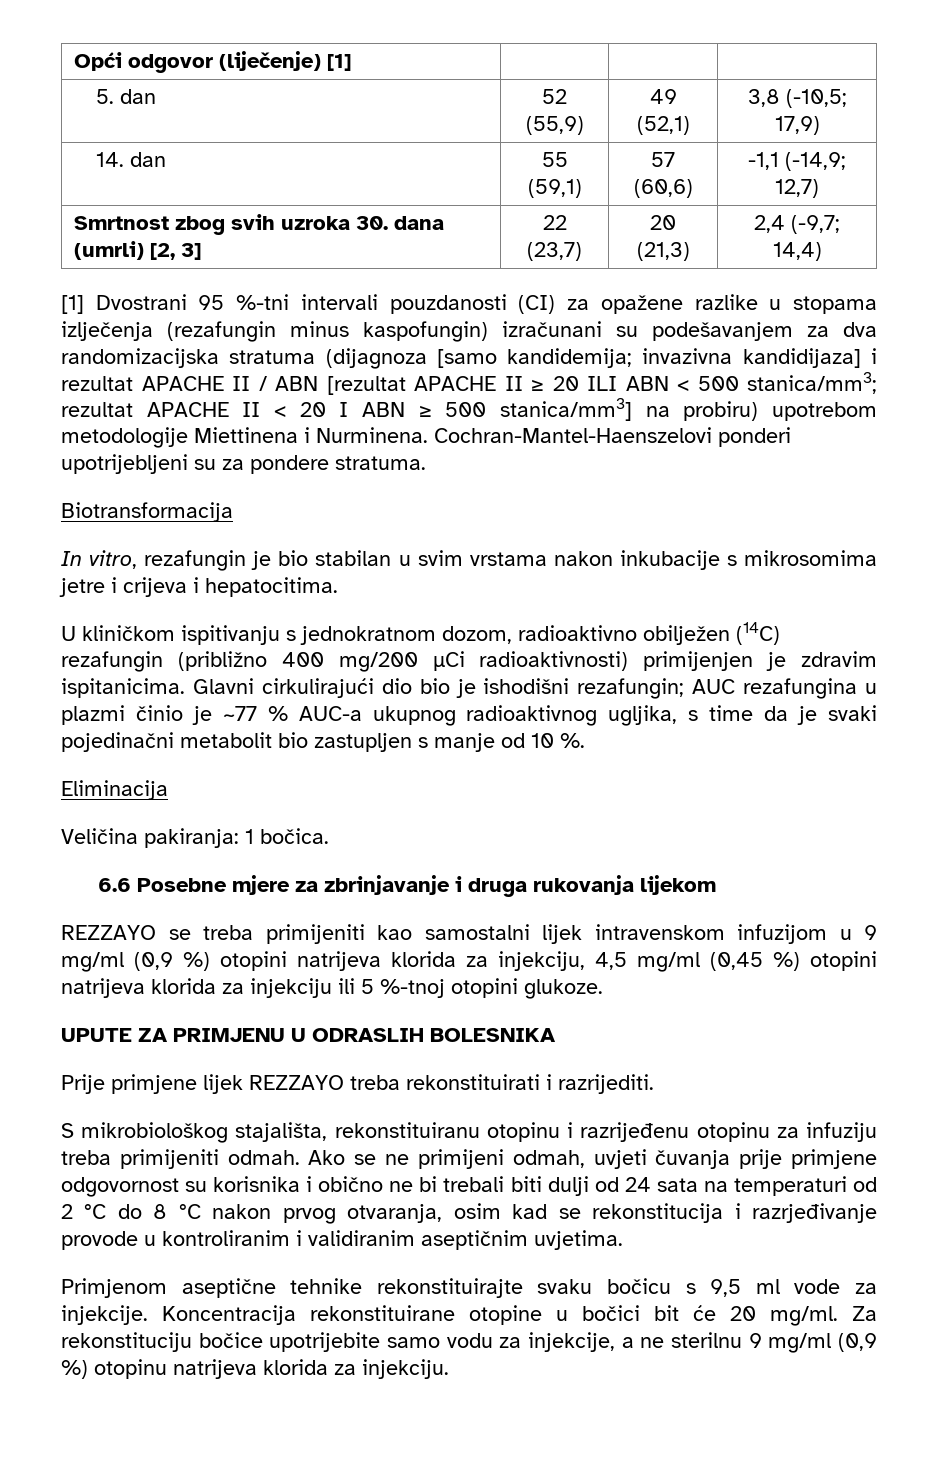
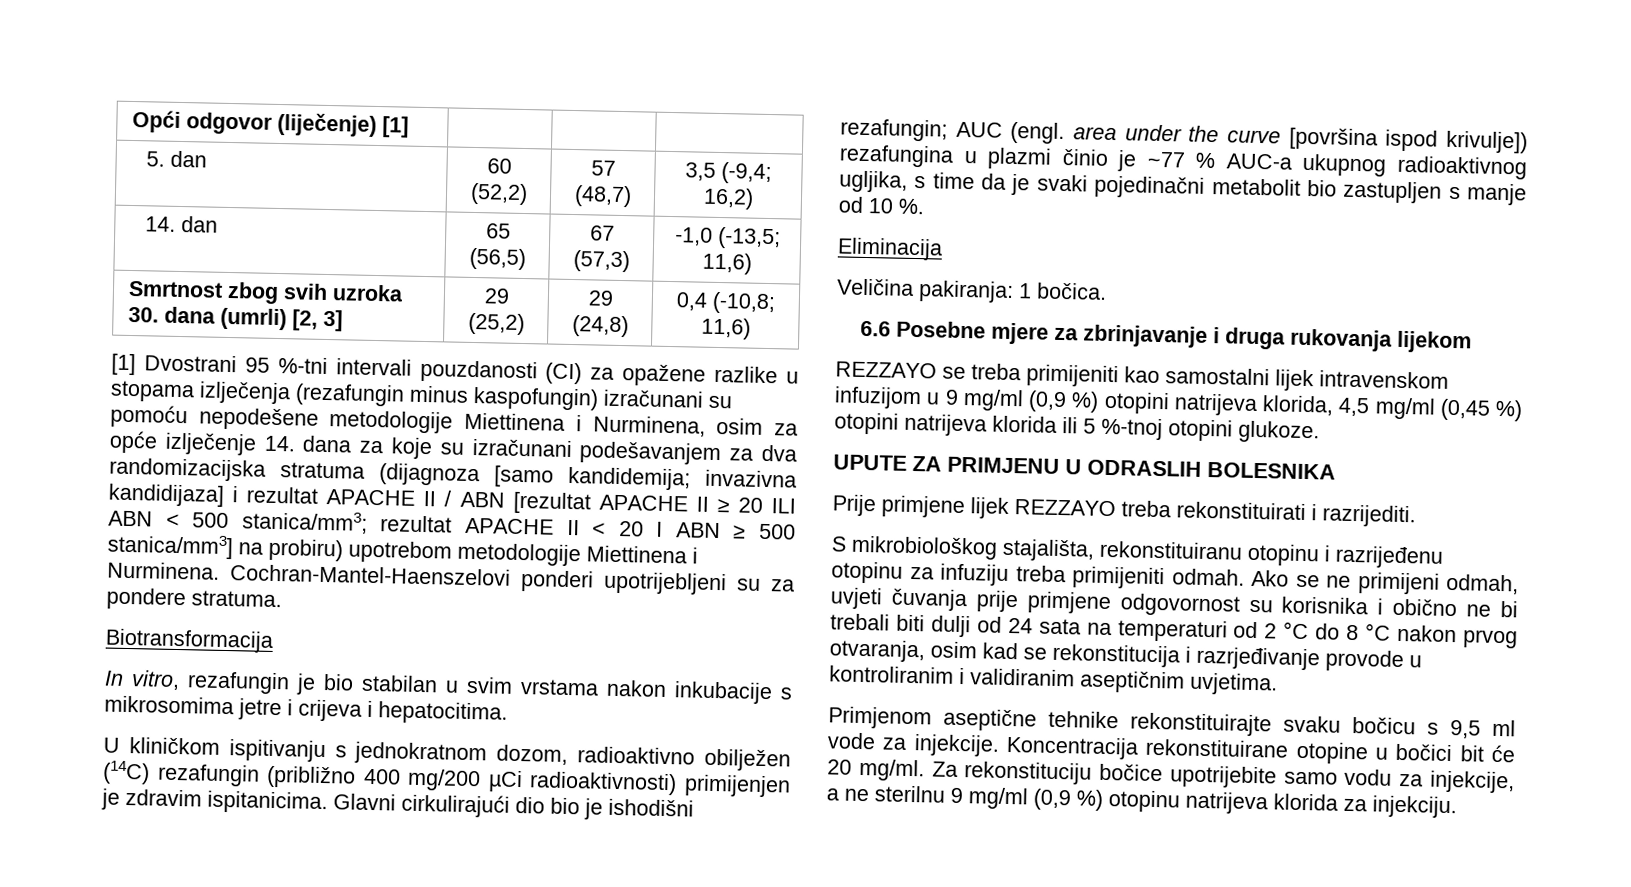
- 5. dan | 52 (55,9) | 49 (52,1) | 3,8 (-10,5; 17,9)
- 14. dan | 55 (59,1) | 57 (60,6) | -1,1 (-14,9; 12,7)
+ 5. dan | 60 (52,2) | 57 (48,7) | 3,5 (-9,4; 16,2)
+ 14. dan | 65 (56,5) | 67 (57,3) | -1,0 (-13,5; 11,6)
- Smrtnost zbog svih uzroka 30. dana (umrli) [2, 3] | 22 (23,7) | 20 (21,3) | 2,4 (-9,7; 14,4)
+ Smrtnost zbog svih uzroka 30. dana (umrli) [2, 3] | 29 (25,2) | 29 (24,8) | 0,4 (-10,8; 11,6)
- [1] Dvostrani 95 %-tni intervali pouzdanosti (CI) za opažene razlike u stopama izlječenja (rezafungin minus kaspofungin) izračunani su podešavanjem za dva randomizacijska stratuma (dijagnoza [samo kandidemija;
+ [1] Dvostrani 95 %-tni intervali pouzdanosti (CI) za opažene razlike u stopama izlječenja (rezafungin minus kaspofungin) izračunani su pomoću nepodešene metodologije Miettinena i Nurminena, osim za opće izlječenje 14. dana za koje su izračunani podešavanjem za dva randomizacijska stratuma (dijagnoza [samo kandidemija;
- Glavni cirkulirajući dio bio je ishodišni rezafungin; AUC rezafungina u plazmi činio je ~77 % AUC-a ukupnog radioaktivnog ugljika, s time da je svaki pojedinačni metabolit bio zastupljen s manje od 10 %.
+ Glavni cirkulirajući dio bio je ishodišni rezafungin; AUC (engl. area under the curve [površina ispod krivulje]) rezafungina u plazmi činio je ~77 % AUC-a ukupnog radioaktivnog ugljika, s time da je svaki pojedinačni metabolit bio zastupljen s manje od 10 %.
- REZZAYO se treba primijeniti kao samostalni lijek intravenskom infuzijom u 9 mg/ml (0,9 %) otopini natrijeva klorida za injekciju, 4,5 mg/ml (0,45 %) otopini natrijeva klorida za injekciju ili 5 %-tnoj otopini glukoze.
+ REZZAYO se treba primijeniti kao samostalni lijek intravenskom infuzijom u 9 mg/ml (0,9 %) otopini natrijeva klorida, 4,5 mg/ml (0,45 %) otopini natrijeva klorida ili 5 %-tnoj otopini glukoze.

